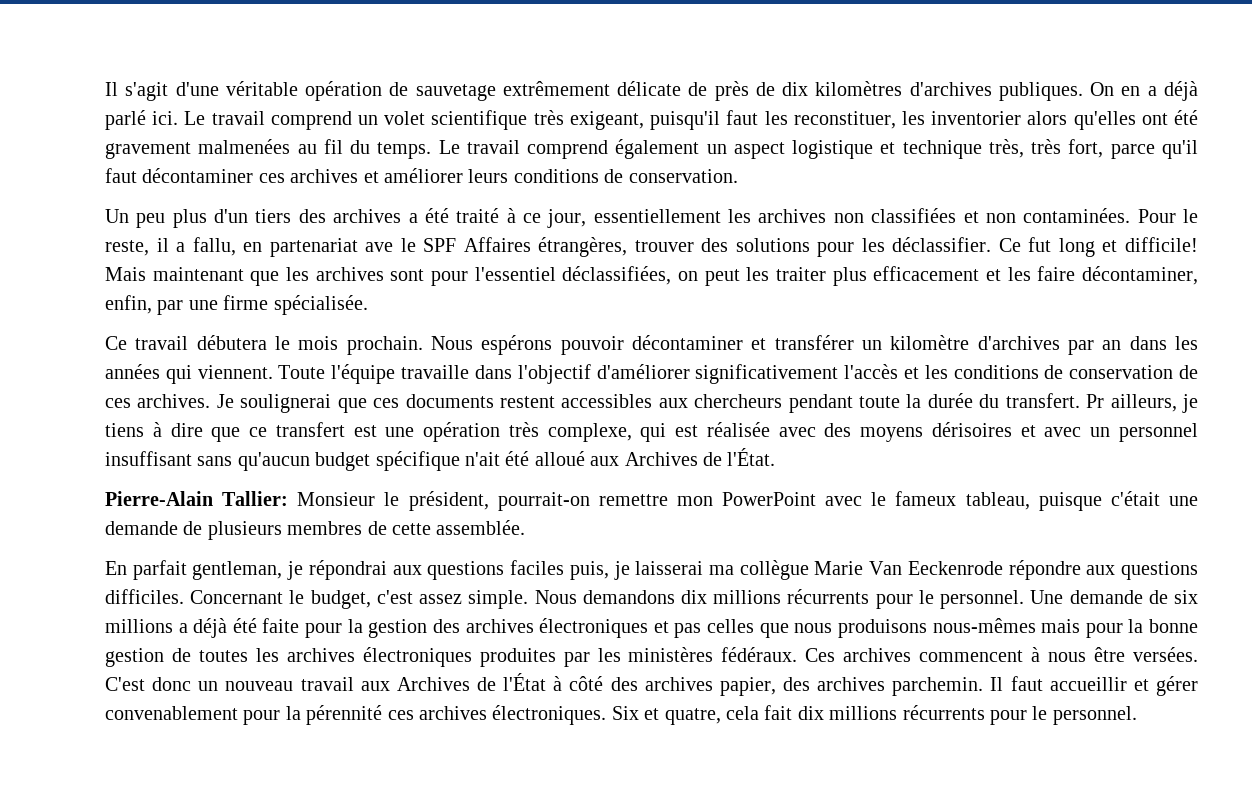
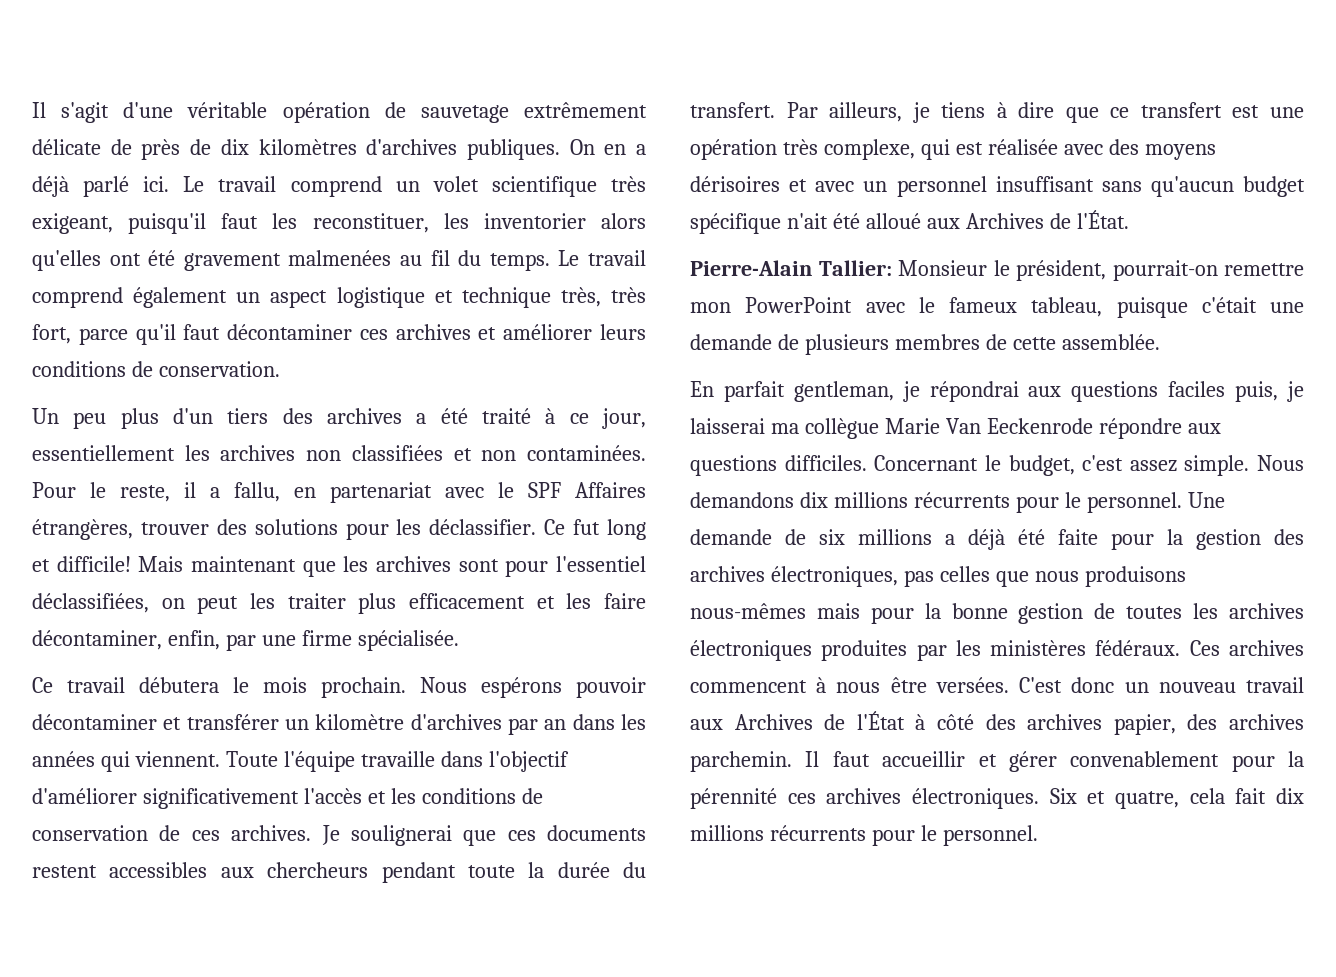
- Pour le reste, il a fallu, en partenariat ave le SPF Affaires étrangères, trouver des solutions pour les déclassifier.
+ Pour le reste, il a fallu, en partenariat avec le SPF Affaires étrangères, trouver des solutions pour les déclassifier.
- Pr ailleurs, je tiens à dire que ce transfert est une opération très complexe, qui est réalisée avec des moyens dérisoires et avec un personnel insuffisant sans qu'aucun budget spécifique n'ait été alloué aux Archives de l'État.
+ Par ailleurs, je tiens à dire que ce transfert est une opération très complexe, qui est réalisée avec des moyens dérisoires et avec un personnel insuffisant sans qu'aucun budget spécifique n'ait été alloué aux Archives de l'État.
- Une demande de six millions a déjà été faite pour la gestion des archives électroniques et pas celles que nous produisons nous-mêmes mais pour la bonne gestion de toutes les archives électroniques produites par les ministères fédéraux.
+ Une demande de six millions a déjà été faite pour la gestion des archives électroniques, pas celles que nous produisons nous-mêmes mais pour la bonne gestion de toutes les archives électroniques produites par les ministères fédéraux.

